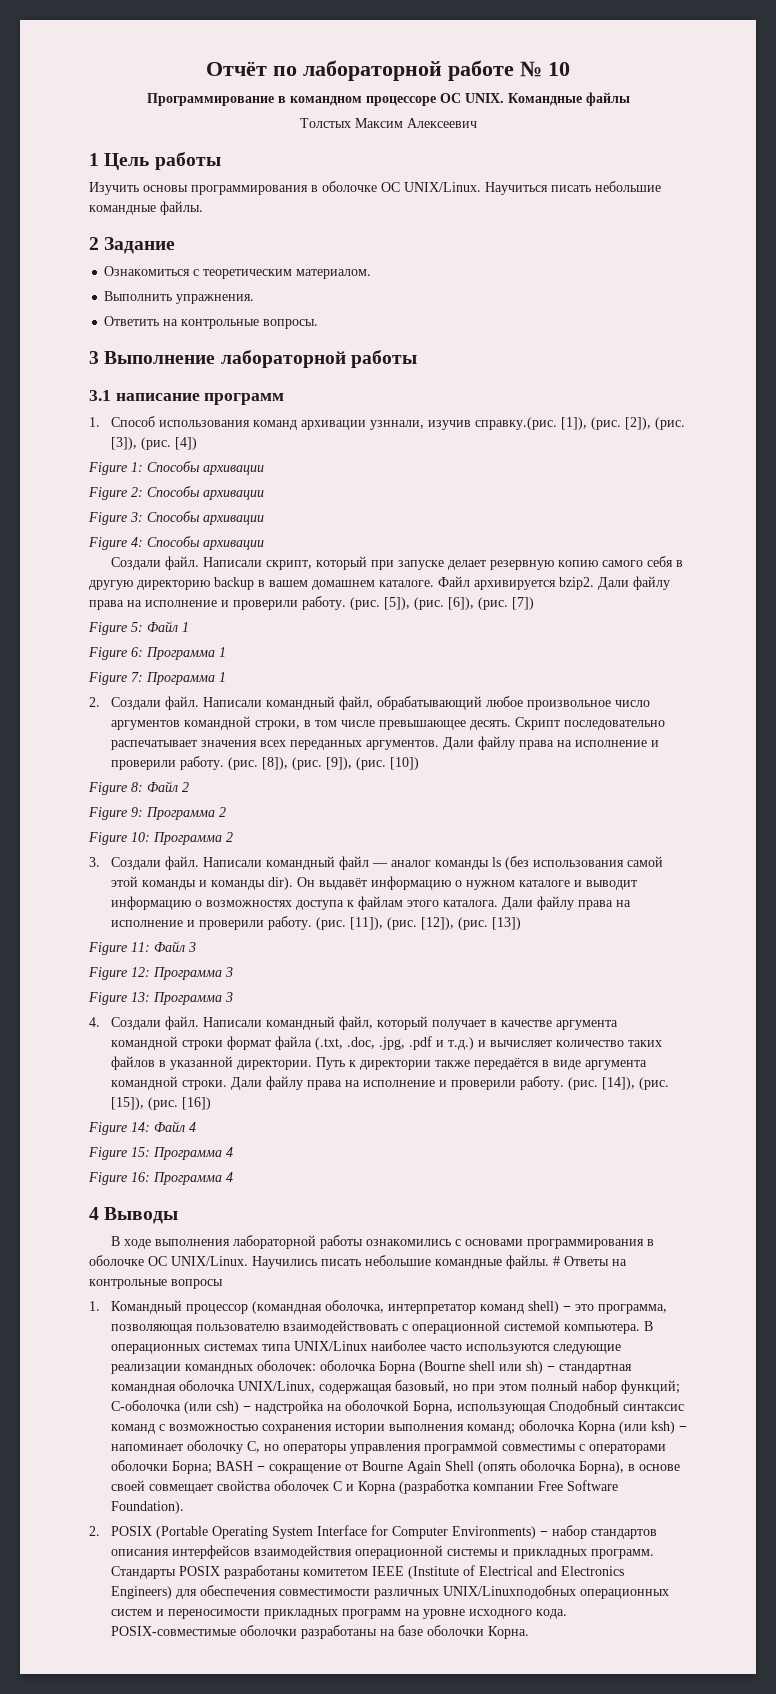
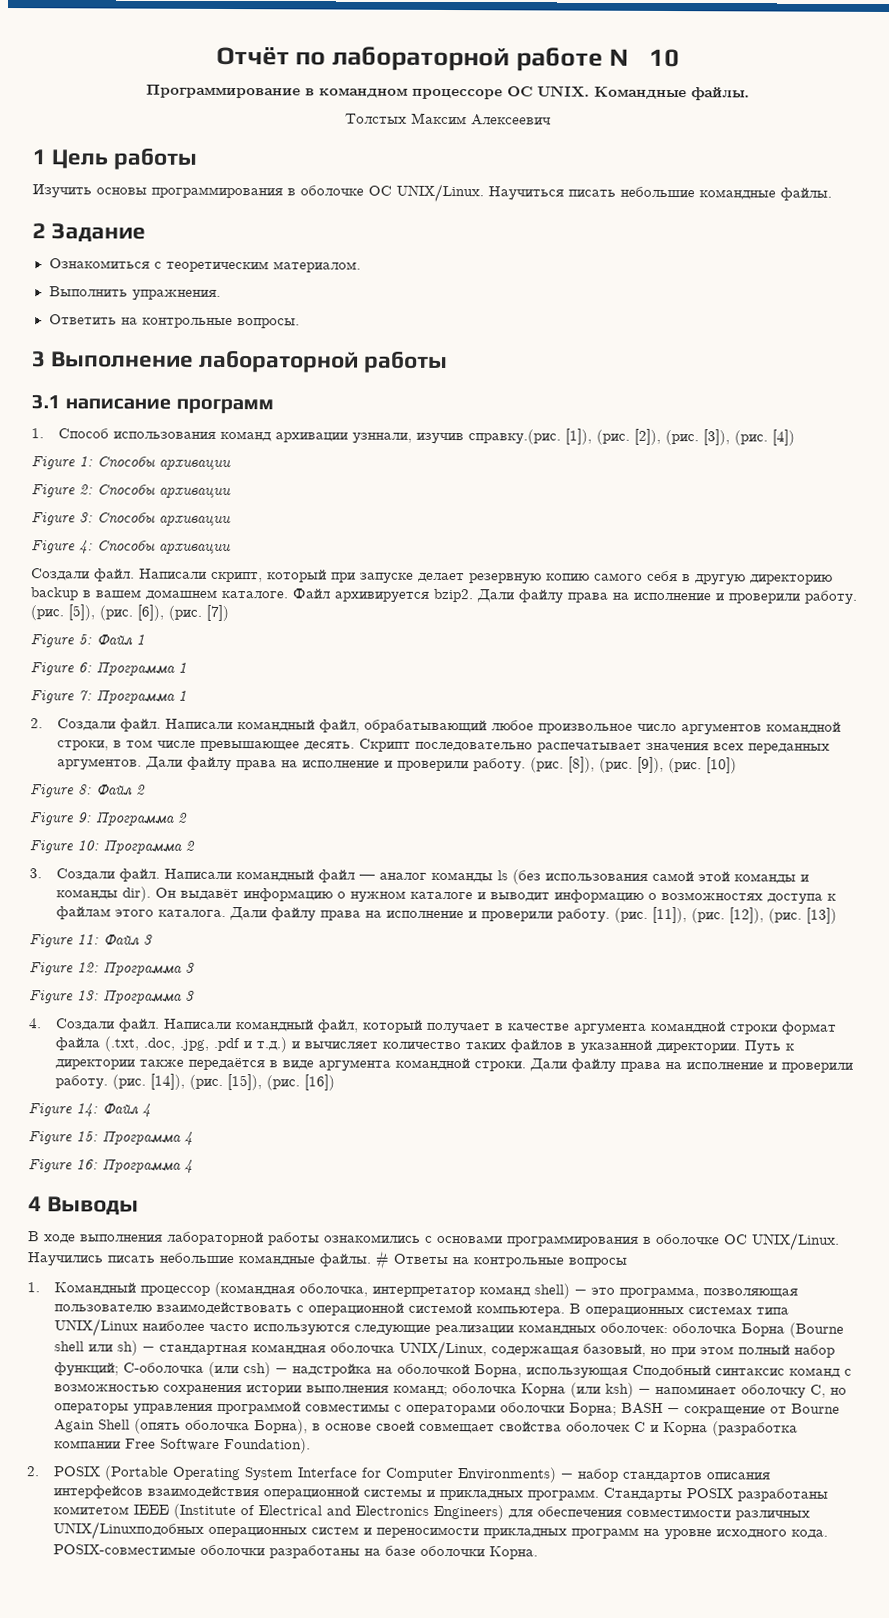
- Командные файлы
+ Командные файлы.

